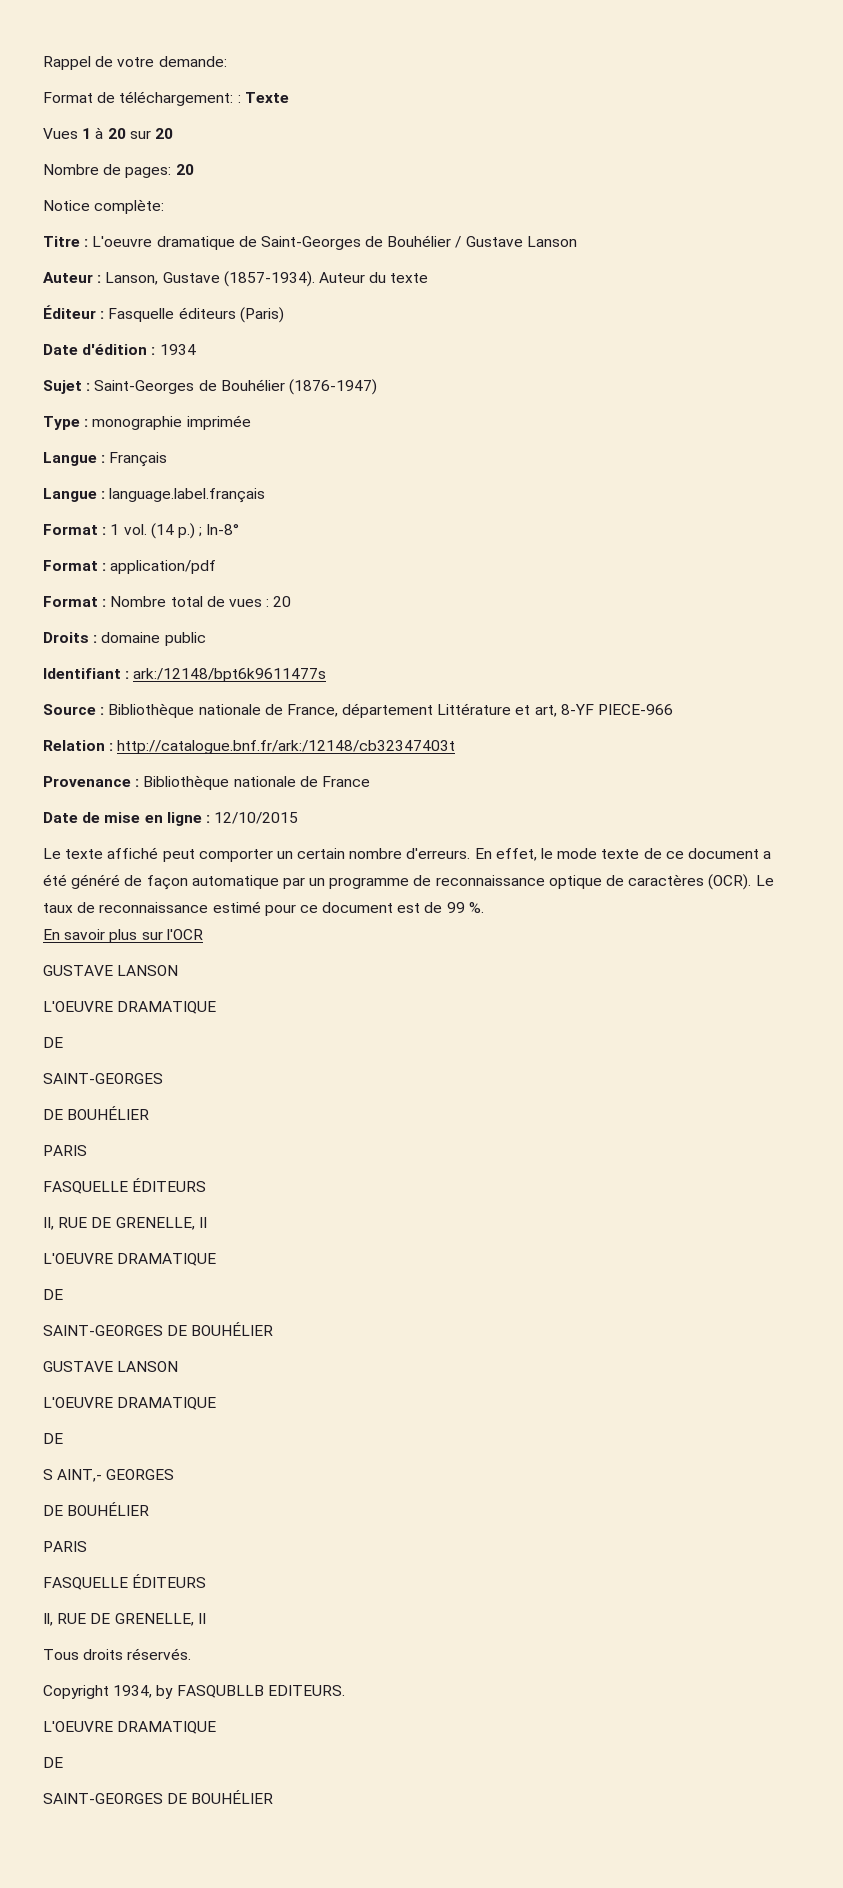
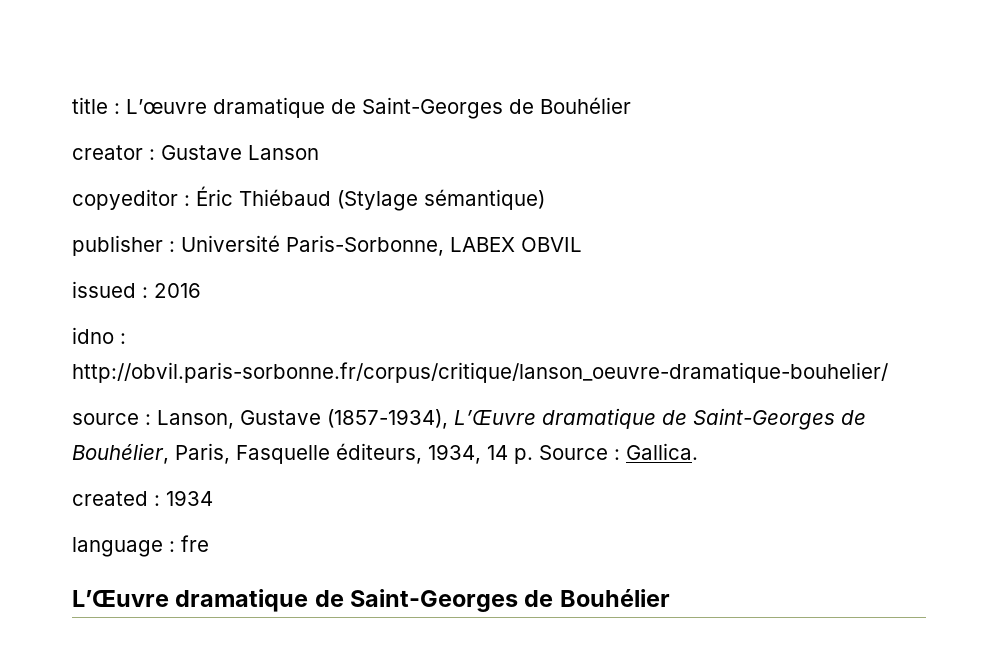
- Rappel de votre demande:
- Format de téléchargement: : Texte
- Vues 1 à 20 sur 20
- Nombre de pages: 20
- Notice complète:
- Titre : L'oeuvre dramatique de Saint-Georges de Bouhélier / Gustave Lanson
+ title : L’œuvre dramatique de Saint-Georges de Bouhélier
+ creator : Gustave Lanson
- Auteur : Lanson, Gustave (1857-1934). Auteur du texte
- Éditeur : Fasquelle éditeurs (Paris)
- Date d'édition : 1934
- Sujet : Saint-Georges de Bouhélier (1876-1947)
- Type : monographie imprimée
- Langue : Français
- Langue : language.label.français
- Format : 1 vol. (14 p.) ; In-8°
- Format : application/pdf
- Format : Nombre total de vues : 20
- Droits : domaine public
- Identifiant : ark:/12148/bpt6k9611477s
- Source : Bibliothèque nationale de France, département Littérature et art, 8-YF PIECE-966
- Relation : http://catalogue.bnf.fr/ark:/12148/cb32347403t
- Provenance : Bibliothèque nationale de France
- Date de mise en ligne : 12/10/2015
- Le texte affiché peut comporter un certain nombre d'erreurs. En effet, le mode texte de ce document a été généré de façon automatique par un programme de reconnaissance optique de caractères (OCR). Le taux de reconnaissance estimé pour ce document est de 99 %.
- En savoir plus sur l'OCR
- GUSTAVE LANSON
- L'OEUVRE DRAMATIQUE
- DE
- SAINT-GEORGES
- DE BOUHÉLIER
- PARIS
- FASQUELLE ÉDITEURS
- II, RUE DE GRENELLE, II
- L'OEUVRE DRAMATIQUE
- DE
- SAINT-GEORGES DE BOUHÉLIER
- GUSTAVE LANSON
- L'OEUVRE DRAMATIQUE
- DE
- S AINT,- GEORGES
- DE BOUHÉLIER
- PARIS
- FASQUELLE ÉDITEURS
- Il, RUE DE GRENELLE, II
- Tous droits réservés.
- Copyright 1934, by FASQUBLLB EDITEURS.
- L'OEUVRE DRAMATIQUE
- DE
- SAINT-GEORGES DE BOUHÉLIER
+ copyeditor : Éric Thiébaud (Stylage sémantique)
+ publisher : Université Paris-Sorbonne, LABEX OBVIL
+ issued : 2016
+ idno : http://obvil.paris-sorbonne.fr/corpus/critique/lanson_oeuvre-dramatique-bouhelier/
+ source : Lanson, Gustave (1857-1934), L’Œuvre dramatique de Saint-Georges de Bouhélier, Paris, Fasquelle éditeurs, 1934, 14 p. Source : Gallica.
+ created : 1934
+ language : fre
+ L’Œuvre dramatique de Saint-Georges de Bouhélier

